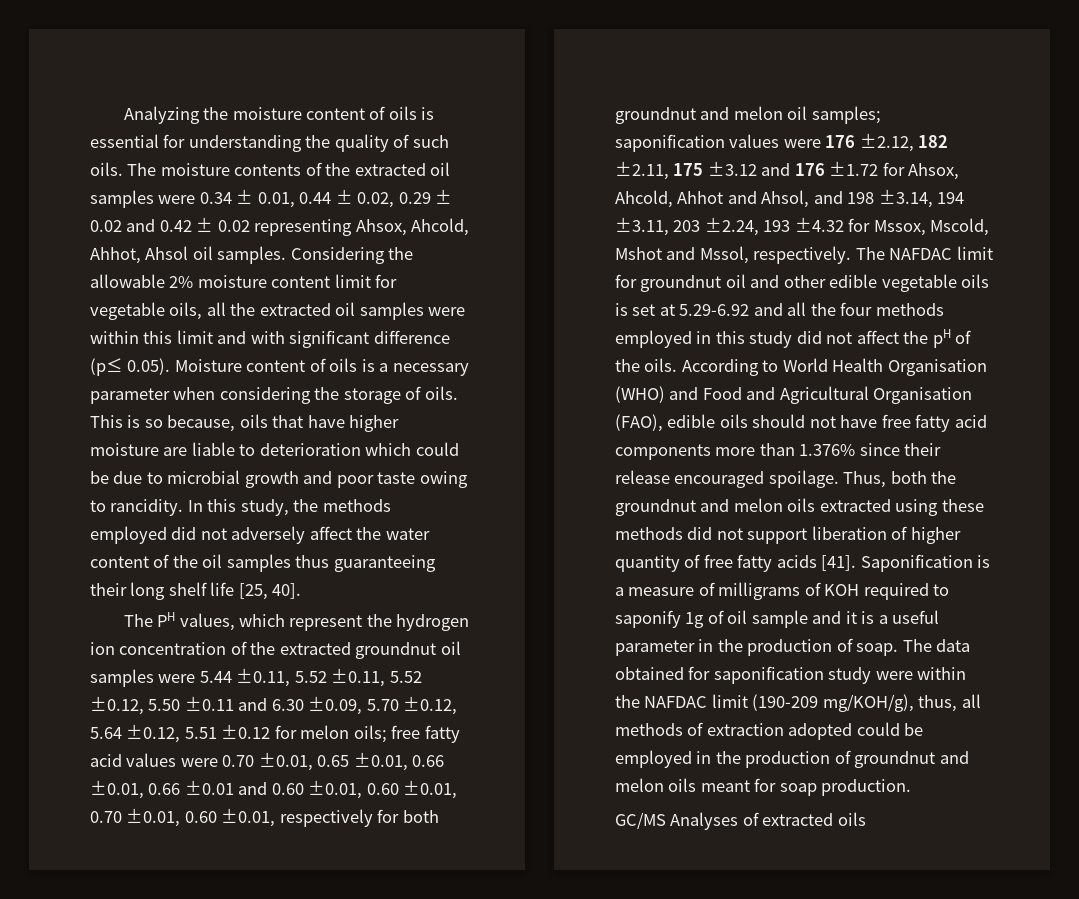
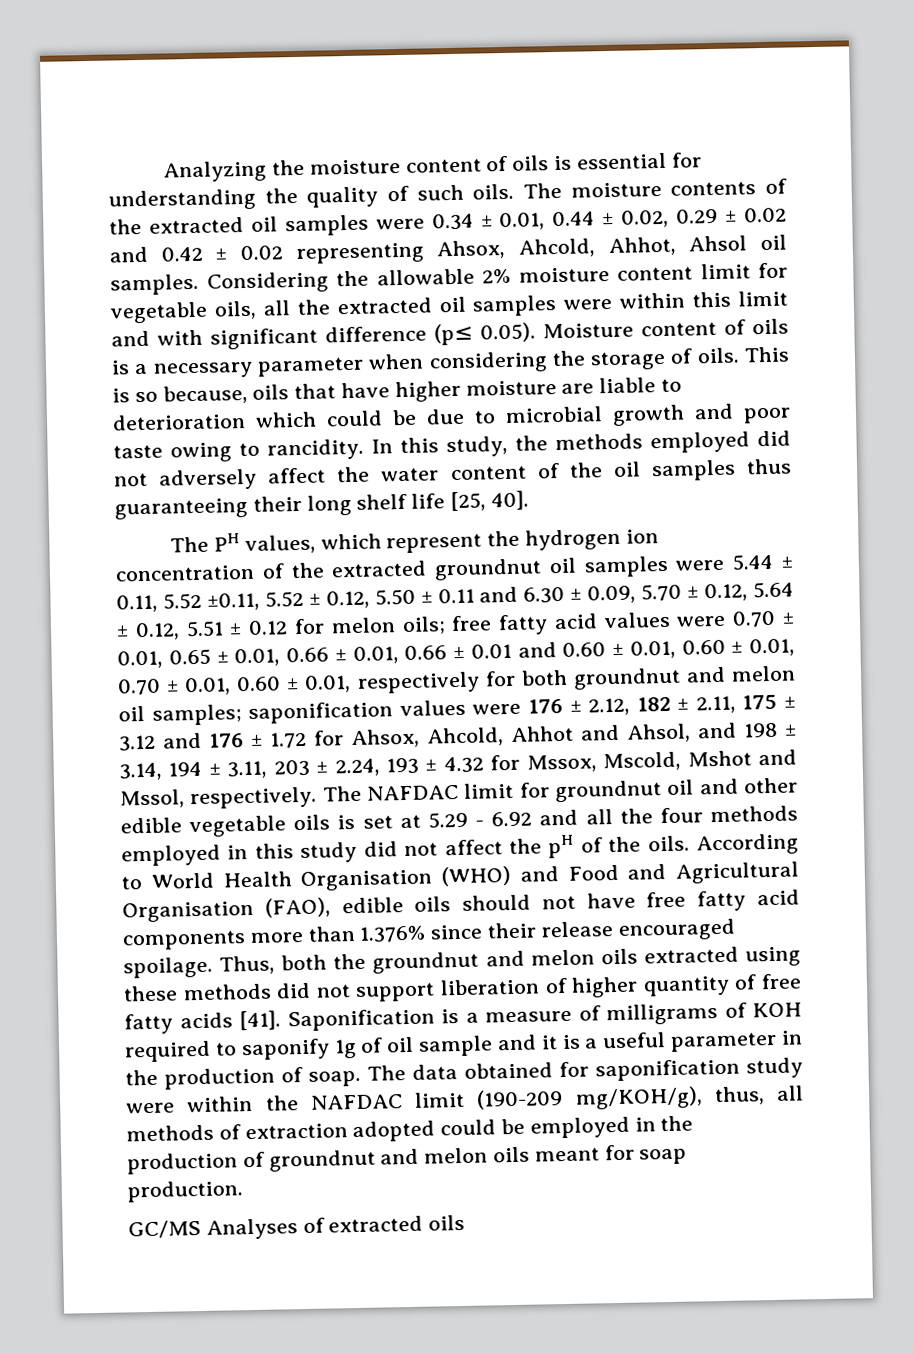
- The PH values, which represent the hydrogen ion concentration of the extracted groundnut oil samples were 5.44 ±0.11, 5.52 ±0.11, 5.52 ±0.12, 5.50 ±0.11 and 6.30 ±0.09, 5.70 ±0.12, 5.64 ±0.12, 5.51 ±0.12 for melon oils; free fatty acid values were 0.70 ±0.01, 0.65 ±0.01, 0.66 ±0.01, 0.66 ±0.01 and 0.60 ±0.01, 0.60 ±0.01, 0.70 ±0.01, 0.60 ±0.01, respectively for both groundnut and melon oil samples; saponification values were 176 ±2.12, 182 ±2.11, 175 ±3.12 and 176 ±1.72 for Ahsox, Ahcold, Ahhot and Ahsol, and 198 ±3.14, 194 ±3.11, 203 ±2.24, 193 ±4.32 for Mssox, Mscold, Mshot and Mssol, respectively.
+ The PH values, which represent the hydrogen ion concentration of the extracted groundnut oil samples were 5.44 ± 0.11, 5.52 ±0.11, 5.52 ± 0.12, 5.50 ± 0.11 and 6.30 ± 0.09, 5.70 ± 0.12, 5.64 ± 0.12, 5.51 ± 0.12 for melon oils; free fatty acid values were 0.70 ± 0.01, 0.65 ± 0.01, 0.66 ± 0.01, 0.66 ± 0.01 and 0.60 ± 0.01, 0.60 ± 0.01, 0.70 ± 0.01, 0.60 ± 0.01, respectively for both groundnut and melon oil samples; saponification values were 176 ± 2.12, 182 ± 2.11, 175 ± 3.12 and 176 ± 1.72 for Ahsox, Ahcold, Ahhot and Ahsol, and 198 ± 3.14, 194 ± 3.11, 203 ± 2.24, 193 ± 4.32 for Mssox, Mscold, Mshot and Mssol, respectively.
- The NAFDAC limit for groundnut oil and other edible vegetable oils is set at 5.29-6.92 and all the four methods employed in this study did not affect the pH of the oils.
+ The NAFDAC limit for groundnut oil and other edible vegetable oils is set at 5.29 - 6.92 and all the four methods employed in this study did not affect the pH of the oils.

